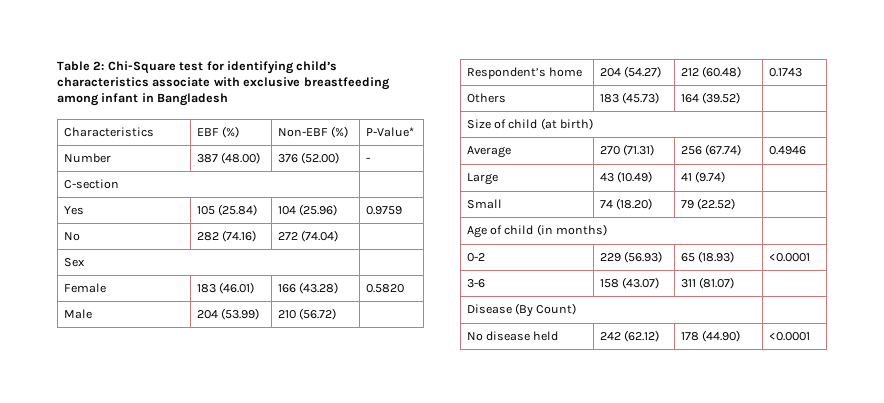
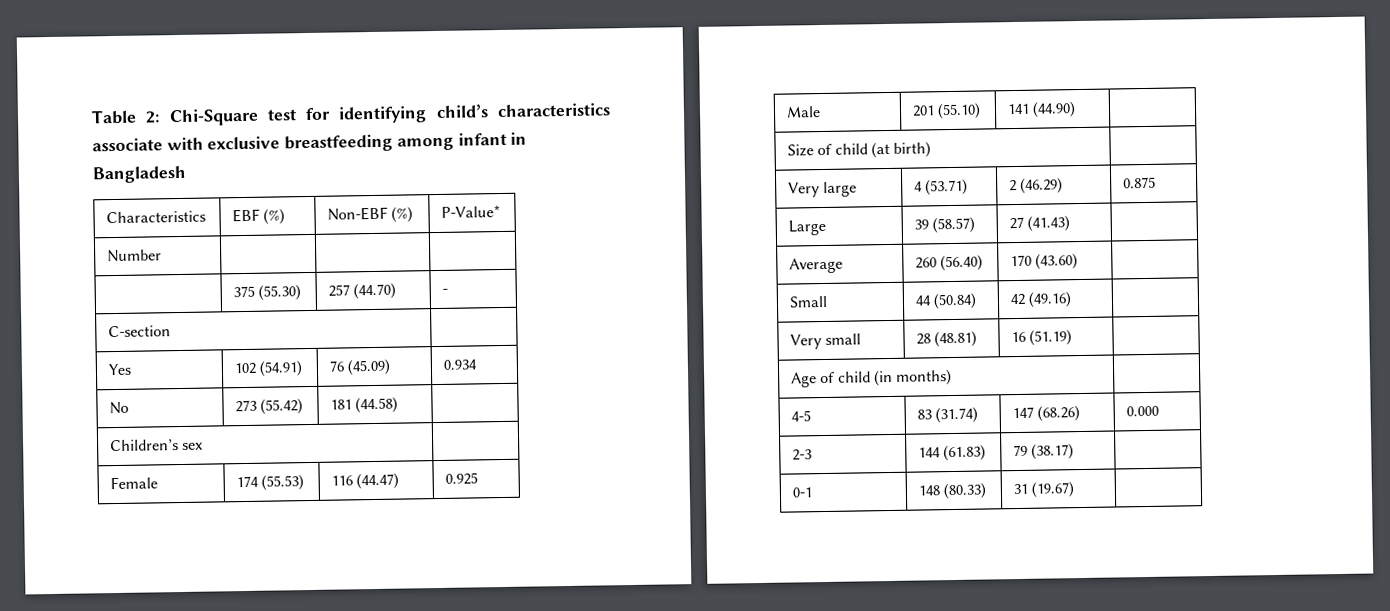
- Number | 387 (48.00) | 376 (52.00) | -
+ Number | | |
+ | 375 (55.30) | 257 (44.70) | -
- Yes | 105 (25.84) | 104 (25.96) | 0.9759
- No | 282 (74.16) | 272 (74.04) |
- Sex |
- Female | 183 (46.01) | 166 (43.28) | 0.5820
- Male | 204 (53.99) | 210 (56.72) |
- Respondent’s home | 204 (54.27) | 212 (60.48) | 0.1743
- Others | 183 (45.73) | 164 (39.52) |
+ Yes | 102 (54.91) | 76 (45.09) | 0.934
+ No | 273 (55.42) | 181 (44.58) |
+ Children’s sex |
+ Female | 174 (55.53) | 116 (44.47) | 0.925
+ Male | 201 (55.10) | 141 (44.90) |
- Average | 270 (71.31) | 256 (67.74) | 0.4946
- Large | 43 (10.49) | 41 (9.74) |
- Small | 74 (18.20) | 79 (22.52) |
+ Very large | 4 (53.71) | 2 (46.29) | 0.875
+ Large | 39 (58.57) | 27 (41.43) |
+ Average | 260 (56.40) | 170 (43.60) |
+ Small | 44 (50.84) | 42 (49.16) |
+ Very small | 28 (48.81) | 16 (51.19) |
- 0-2 | 229 (56.93) | 65 (18.93) | <0.0001
- 3-6 | 158 (43.07) | 311 (81.07) |
- Disease (By Count) |
- No disease held | 242 (62.12) | 178 (44.90) | <0.0001
+ 4-5 | 83 (31.74) | 147 (68.26) | 0.000
+ 2-3 | 144 (61.83) | 79 (38.17) |
+ 0-1 | 148 (80.33) | 31 (19.67) |

